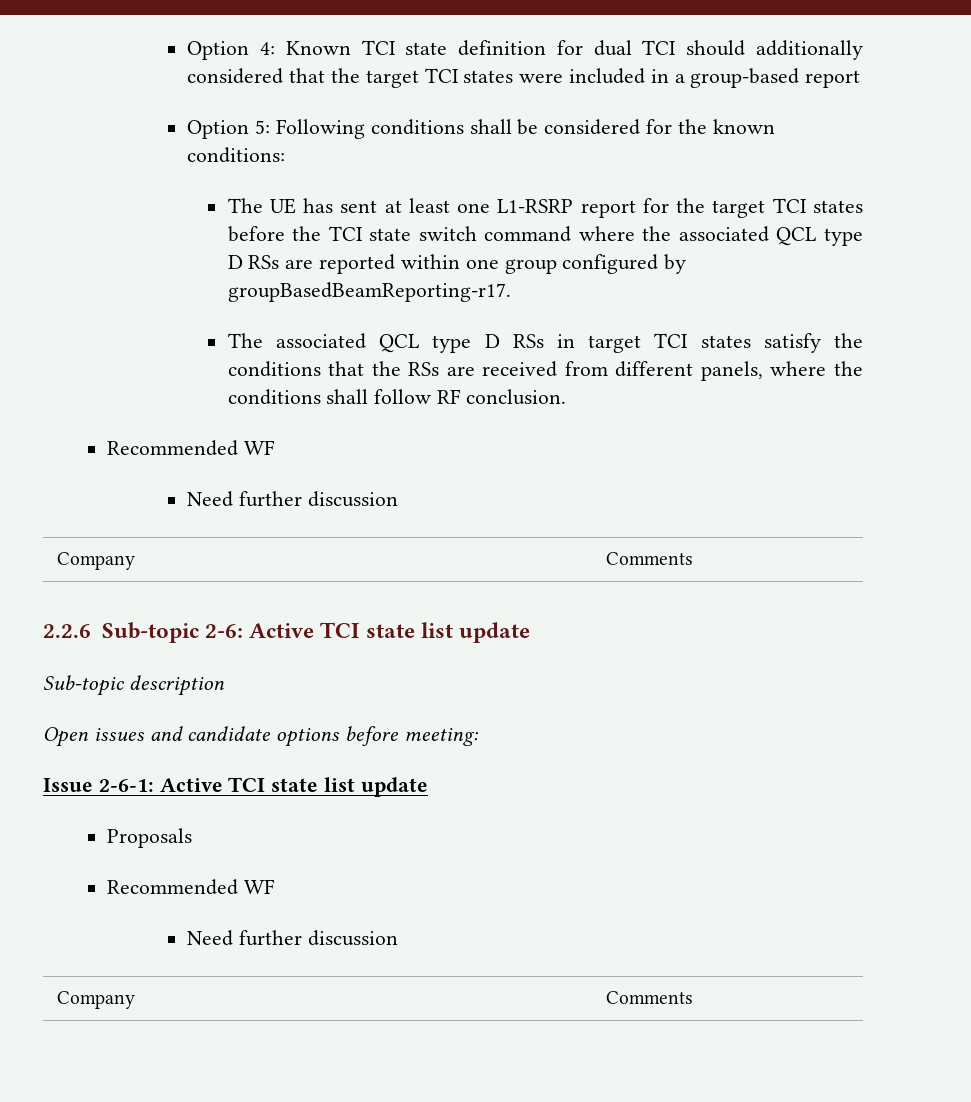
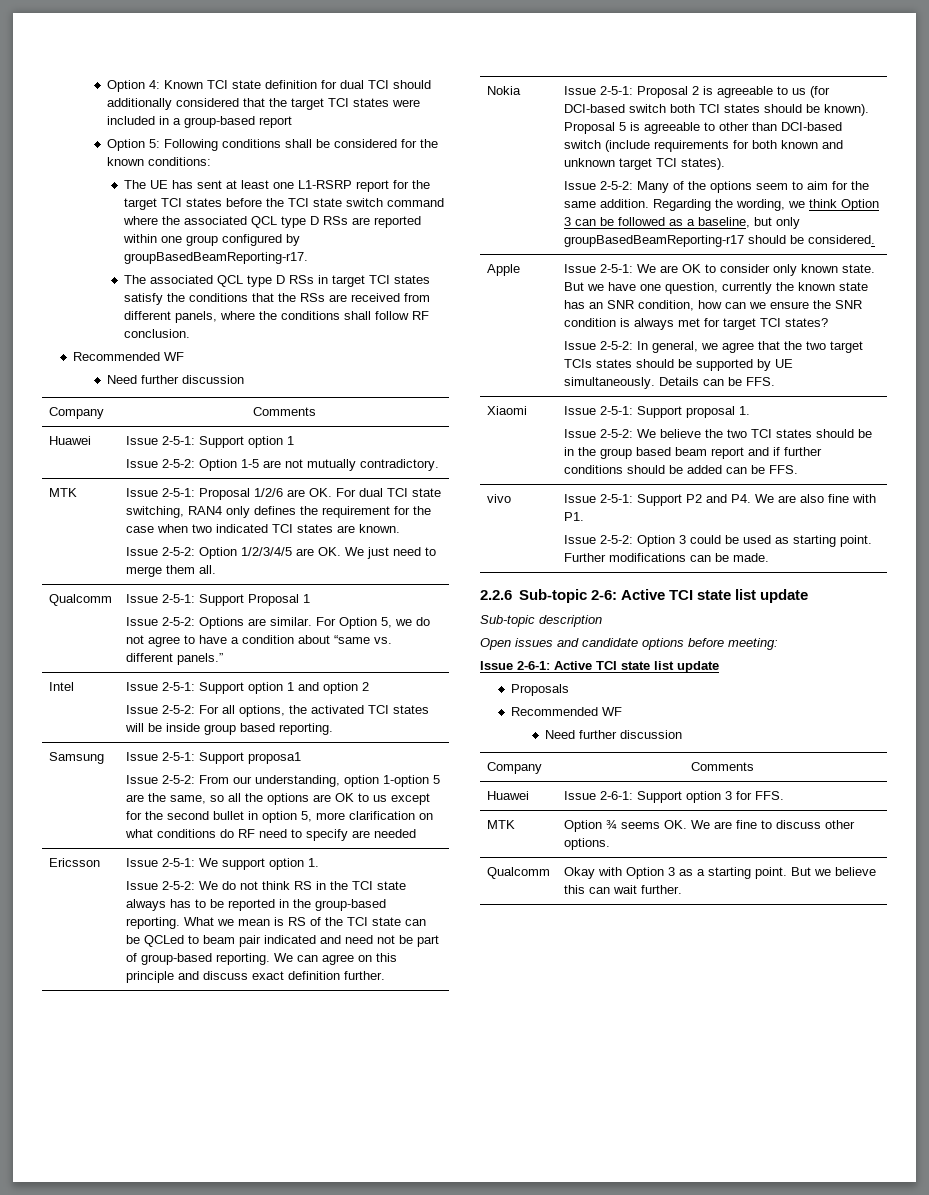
+ Huawei | Issue 2-5-1: Support option 1
+ Issue 2-5-2: Option 1-5 are not mutually contradictory.
+ MTK | Issue 2-5-1: Proposal 1/2/6 are OK. For dual TCI state switching, RAN4 only defines the requirement for the case when two indicated TCI states are known.
+ Issue 2-5-2: Option 1/2/3/4/5 are OK. We just need to merge them all.
+ Qualcomm | Issue 2-5-1: Support Proposal 1
+ Issue 2-5-2: Options are similar. For Option 5, we do not agree to have a condition about “same vs. different panels.”
+ Intel | Issue 2-5-1: Support option 1 and option 2
+ Issue 2-5-2: For all options, the activated TCI states will be inside group based reporting.
+ Samsung | Issue 2-5-1: Support proposa1
+ Issue 2-5-2: From our understanding, option 1-option 5 are the same, so all the options are OK to us except for the second bullet in option 5, more clarification on what conditions do RF need to specify are needed
+ Ericsson | Issue 2-5-1: We support option 1.
+ Issue 2-5-2: We do not think RS in the TCI state always has to be reported in the group-based reporting. What we mean is RS of the TCI state can be QCLed to beam pair indicated and need not be part of group-based reporting. We can agree on this principle and discuss exact definition further.
+ Nokia | Issue 2-5-1: Proposal 2 is agreeable to us (for DCI-based switch both TCI states should be known). Proposal 5 is agreeable to other than DCI-based switch (include requirements for both known and unknown target TCI states).
+ Issue 2-5-2: Many of the options seem to aim for the same addition. Regarding the wording, we think Option 3 can be followed as a baseline, but only groupBasedBeamReporting-r17 should be considered.
+ Apple | Issue 2-5-1: We are OK to consider only known state. But we have one question, currently the known state has an SNR condition, how can we ensure the SNR condition is always met for target TCI states?
+ Issue 2-5-2: In general, we agree that the two target TCIs states should be supported by UE simultaneously. Details can be FFS.
+ Xiaomi | Issue 2-5-1: Support proposal 1.
+ Issue 2-5-2: We believe the two TCI states should be in the group based beam report and if further conditions should be added can be FFS.
+ vivo | Issue 2-5-1: Support P2 and P4. We are also fine with P1.
+ Issue 2-5-2: Option 3 could be used as starting point. Further modifications can be made.
+ Huawei | Issue 2-6-1: Support option 3 for FFS.
+ MTK | Option ¾ seems OK. We are fine to discuss other options.
+ Qualcomm | Okay with Option 3 as a starting point. But we believe this can wait further.

